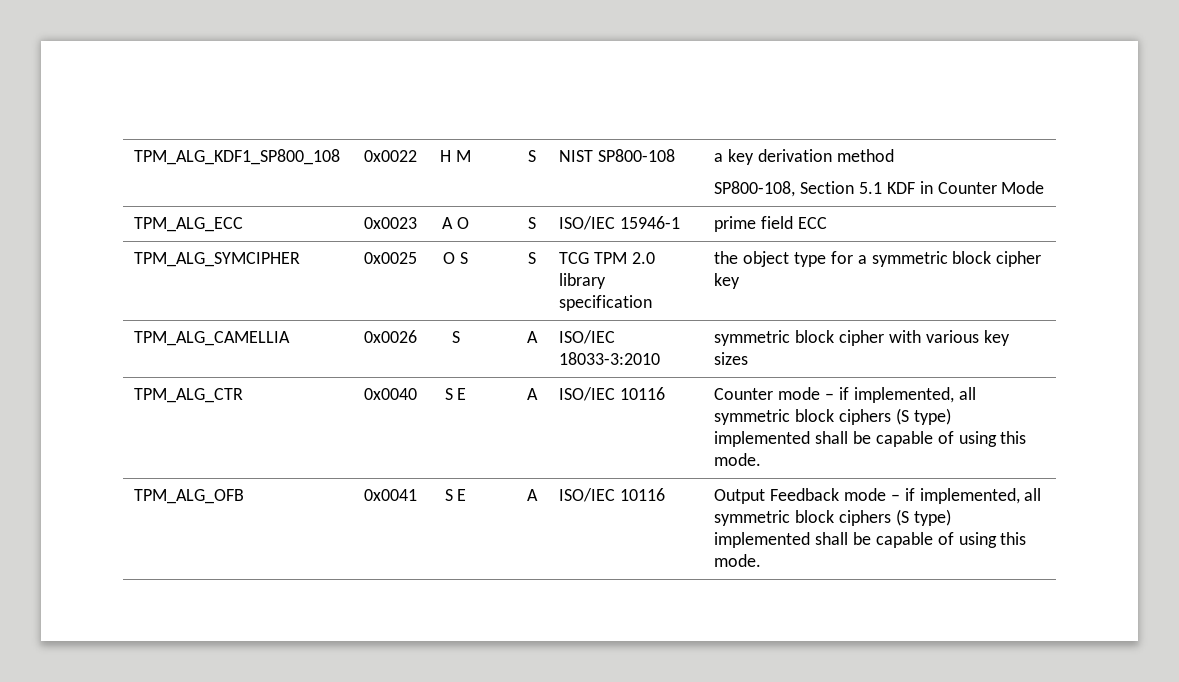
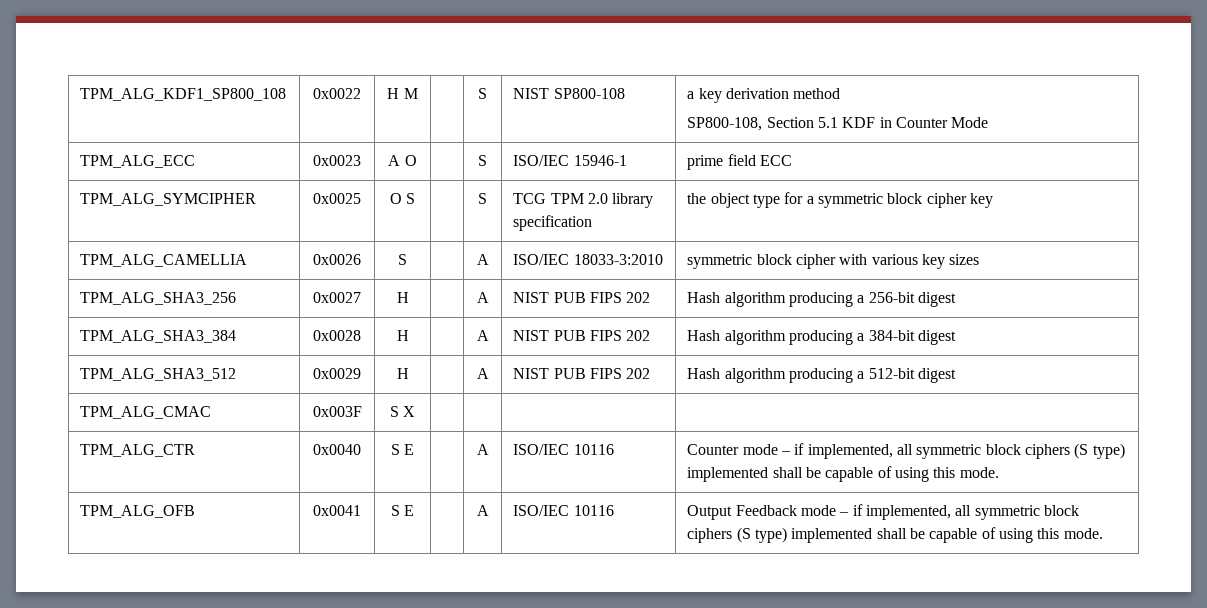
+ TPM_ALG_SHA3_256 | 0x0027 | H | | A | NIST PUB FIPS 202 | Hash algorithm producing a 256-bit digest
+ TPM_ALG_SHA3_384 | 0x0028 | H | | A | NIST PUB FIPS 202 | Hash algorithm producing a 384-bit digest
+ TPM_ALG_SHA3_512 | 0x0029 | H | | A | NIST PUB FIPS 202 | Hash algorithm producing a 512-bit digest
+ TPM_ALG_CMAC | 0x003F | S X | | | |

